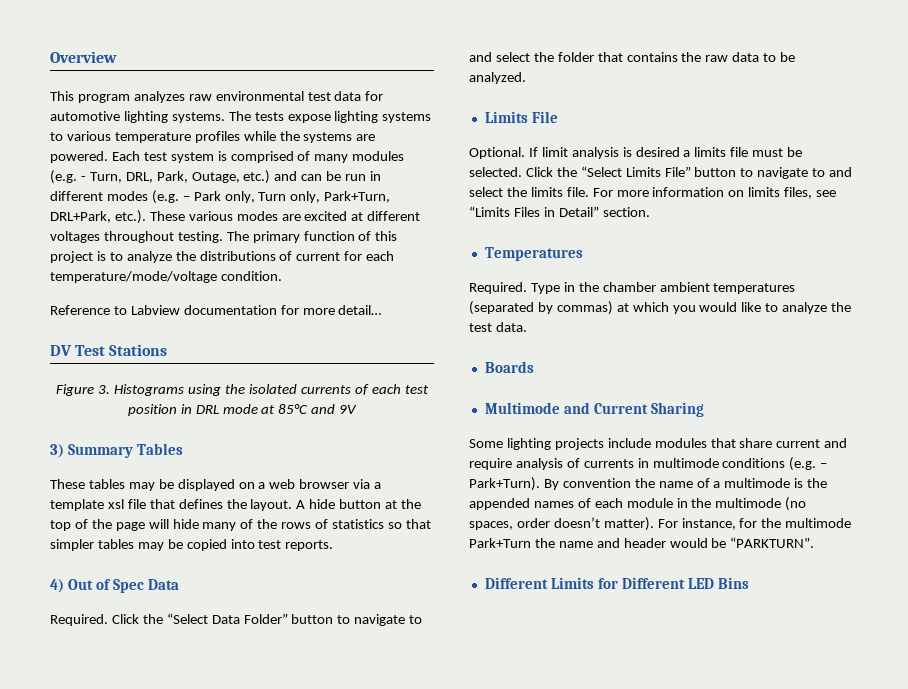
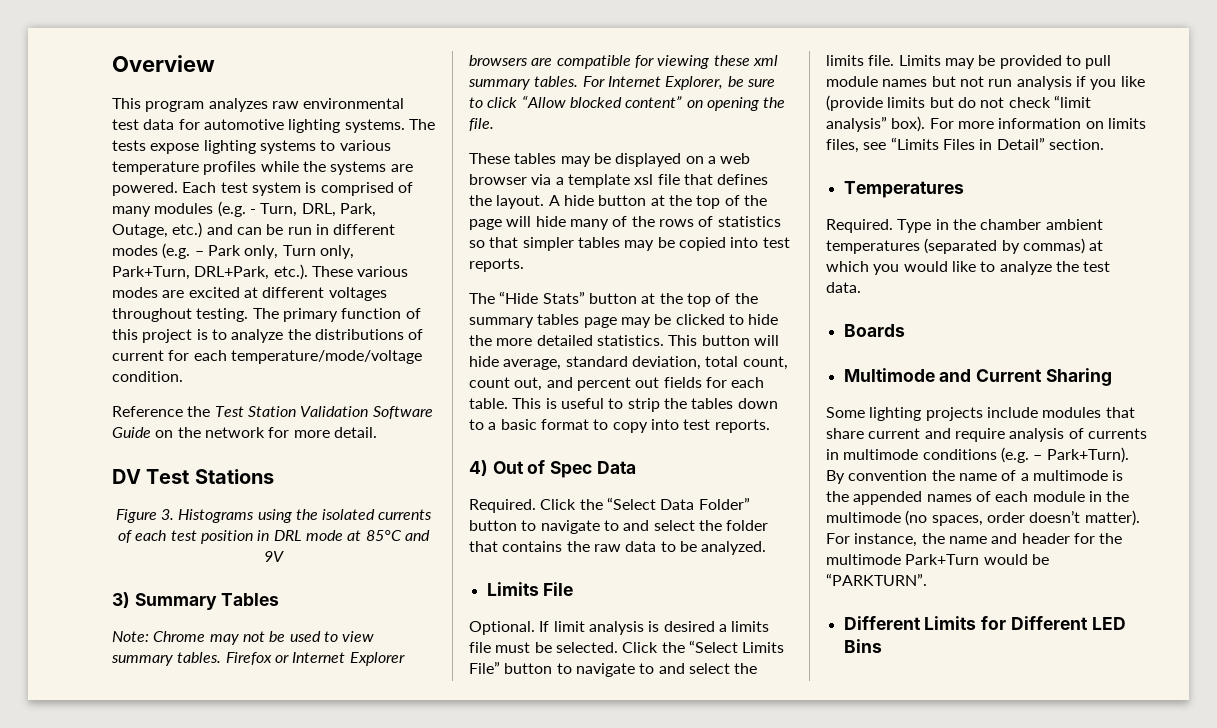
- Reference to Labview documentation for more detail…
+ Reference the Test Station Validation Software Guide on the network for more detail.
+ Note: Chrome may not be used to view summary tables. Firefox or Internet Explorer browsers are compatible for viewing these xml summary tables. For Internet Explorer, be sure to click “Allow blocked content” on opening the file.
+ The “Hide Stats” button at the top of the summary tables page may be clicked to hide the more detailed statistics. This button will hide average, standard deviation, total count, count out, and percent out fields for each table. This is useful to strip the tables down to a basic format to copy into test reports.
+ Limits may be provided to pull module names but not run analysis if you like (provide limits but do not check “limit analysis” box).
- For instance, for the multimode Park+Turn the name and header would be “PARKTURN”.
+ For instance, the name and header for the multimode Park+Turn would be “PARKTURN”.

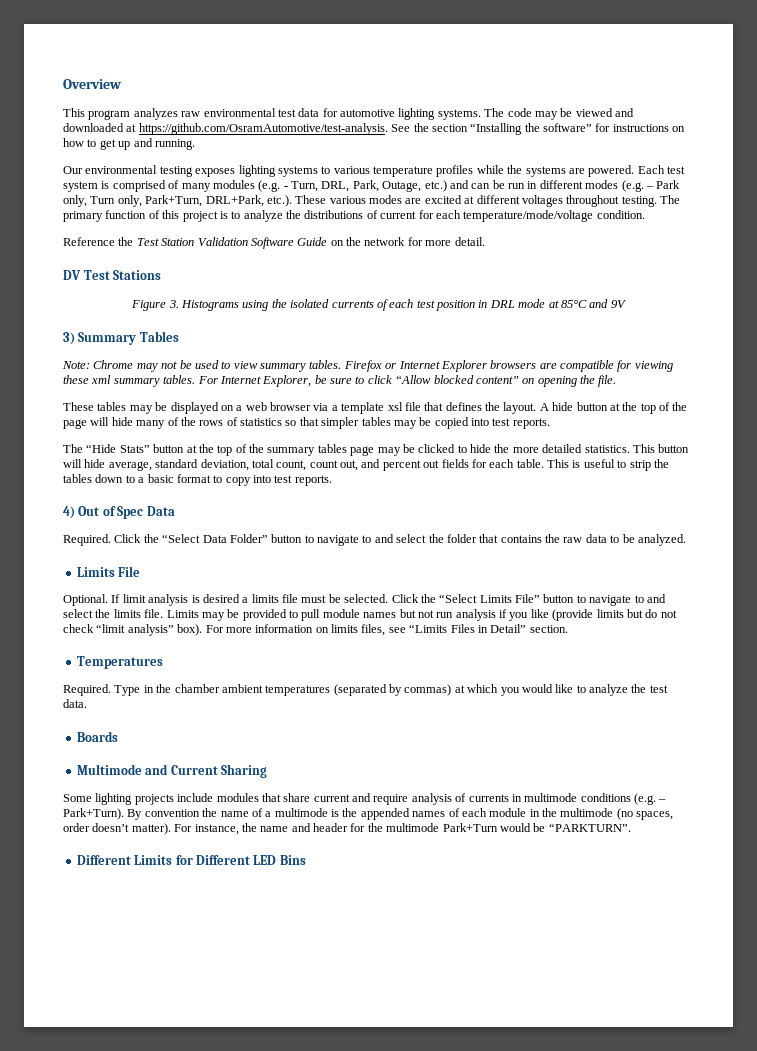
- The tests expose lighting systems to various temperature profiles while the systems are powered.
+ The code may be viewed and downloaded at https://github.com/OsramAutomotive/test-analysis. See the section “Installing the software” for instructions on how to get up and running.
+ Our environmental testing exposes lighting systems to various temperature profiles while the systems are powered.

